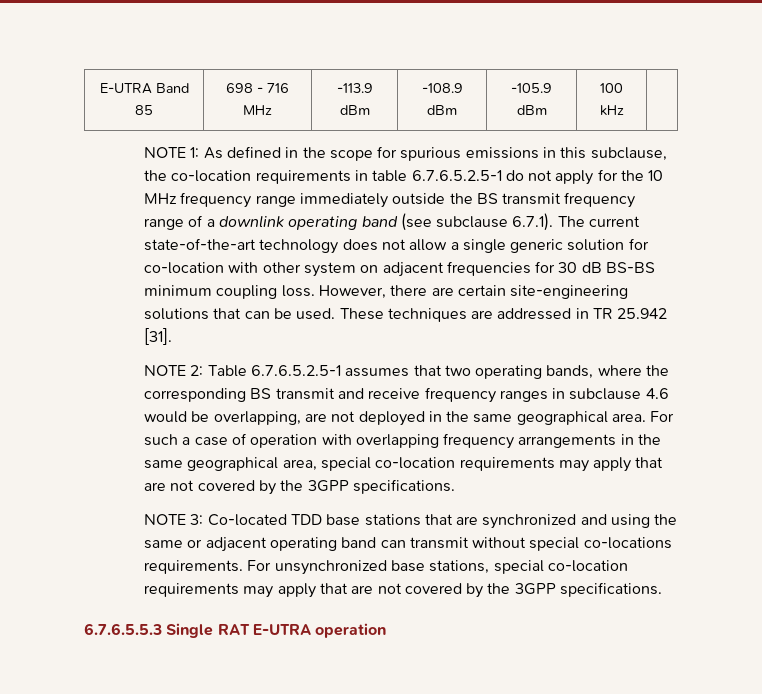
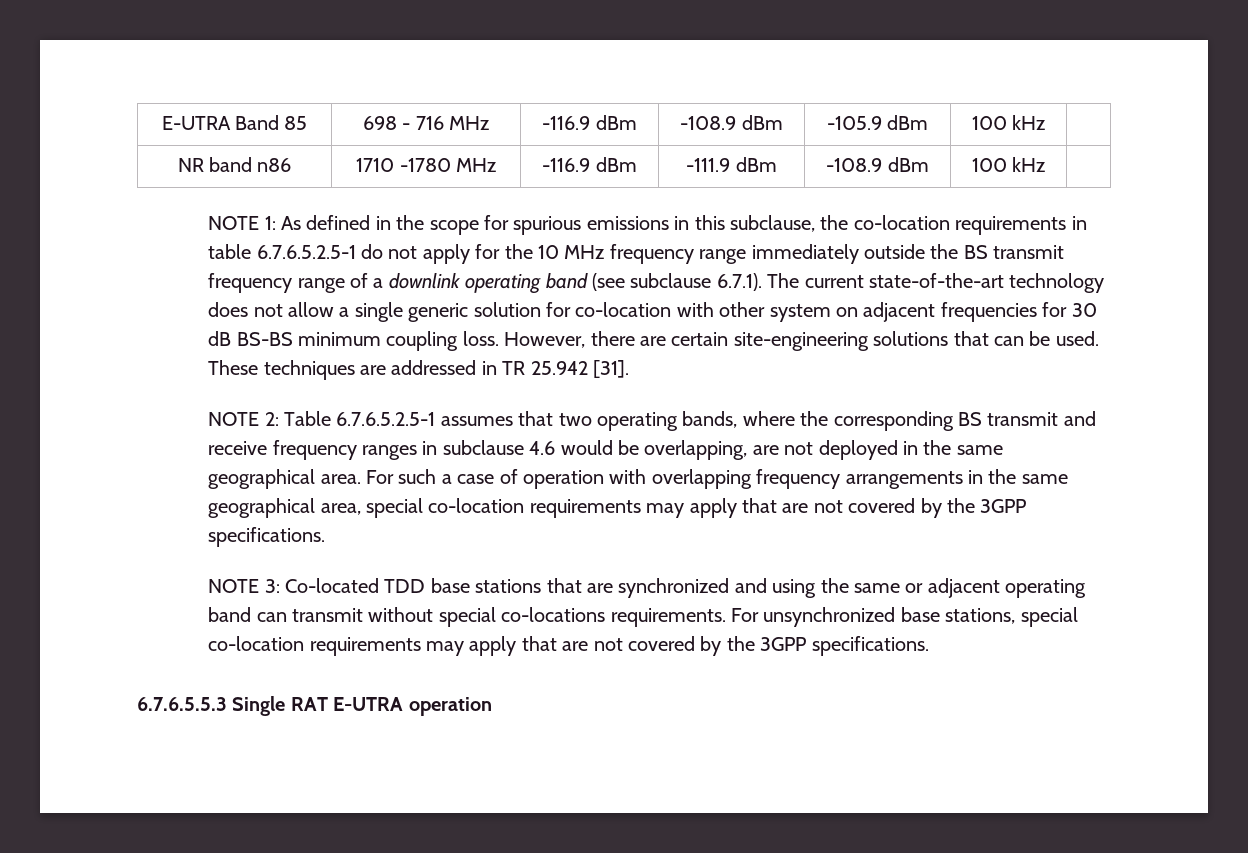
- E-UTRA Band 85 | 698 - 716 MHz | -113.9 dBm | -108.9 dBm | -105.9 dBm | 100 kHz |
+ E-UTRA Band 85 | 698 - 716 MHz | -116.9 dBm | -108.9 dBm | -105.9 dBm | 100 kHz |
+ NR band n86 | 1710 -1780 MHz | -116.9 dBm | -111.9 dBm | -108.9 dBm | 100 kHz |

